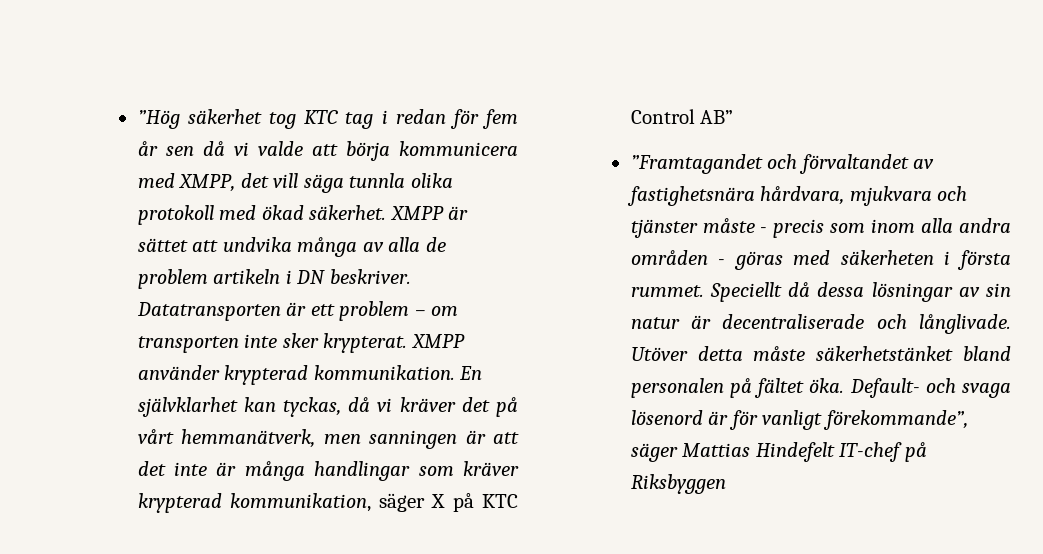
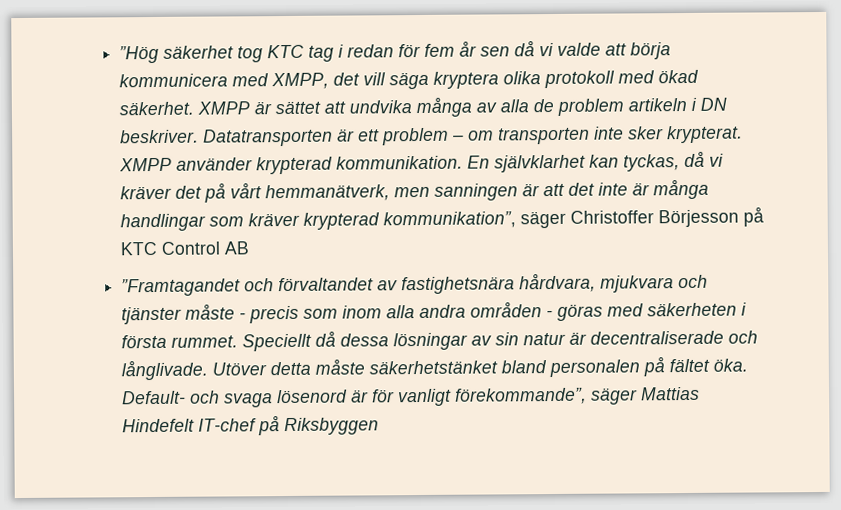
- ”Hög säkerhet tog KTC tag i redan för fem år sen då vi valde att börja kommunicera med XMPP, det vill säga tunnla olika protokoll med ökad säkerhet.
+ ”Hög säkerhet tog KTC tag i redan för fem år sen då vi valde att börja kommunicera med XMPP, det vill säga kryptera olika protokoll med ökad säkerhet.
- En självklarhet kan tyckas, då vi kräver det på vårt hemmanätverk, men sanningen är att det inte är många handlingar som kräver krypterad kommunikation, säger X på KTC Control AB”
+ En självklarhet kan tyckas, då vi kräver det på vårt hemmanätverk, men sanningen är att det inte är många handlingar som kräver krypterad kommunikation”, säger Christoffer Börjesson på KTC Control AB

